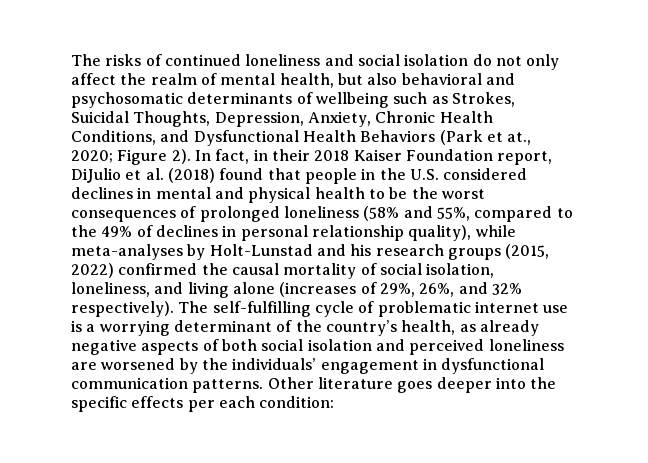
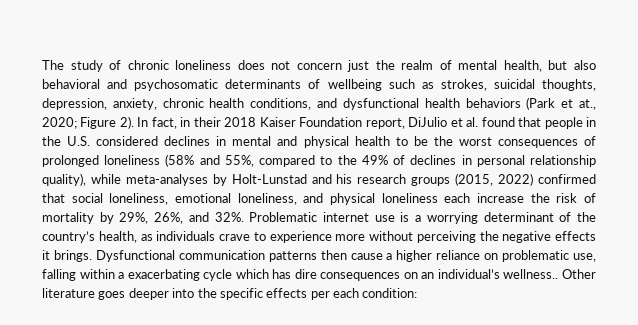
- The risks of continued loneliness and social isolation do not only affect the realm of mental health, but also behavioral and psychosomatic determinants of wellbeing such as Strokes, Suicidal Thoughts, Depression, Anxiety, Chronic Health Conditions, and Dysfunctional Health Behaviors (Park et at., 2020; Figure 2).
+ The study of chronic loneliness does not concern just the realm of mental health, but also behavioral and psychosomatic determinants of wellbeing such as strokes, suicidal thoughts, depression, anxiety, chronic health conditions, and dysfunctional health behaviors (Park et at., 2020; Figure 2).
- In fact, in their 2018 Kaiser Foundation report, DiJulio et al. (2018) found that people in the U.S. considered declines in mental and physical health to be the worst consequences of prolonged loneliness (58% and 55%, compared to the 49% of declines in personal relationship quality), while meta-analyses by Holt-Lunstad and his research groups (2015, 2022) confirmed the causal mortality of social isolation, loneliness, and living alone (increases of 29%, 26%, and 32% respectively). The self-fulfilling cycle of problematic internet use is a worrying determinant of the country’s health, as already negative aspects of both social isolation and perceived loneliness are worsened by the individuals’ engagement in dysfunctional communication patterns.
+ In fact, in their 2018 Kaiser Foundation report, DiJulio et al. found that people in the U.S. considered declines in mental and physical health to be the worst consequences of prolonged loneliness (58% and 55%, compared to the 49% of declines in personal relationship quality), while meta-analyses by Holt-Lunstad and his research groups (2015, 2022) confirmed that social loneliness, emotional loneliness, and physical loneliness each increase the risk of mortality by 29%, 26%, and 32%. Problematic internet use is a worrying determinant of the country’s health, as individuals crave to experience more without perceiving the negative effects it brings. Dysfunctional communication patterns then cause a higher reliance on problematic use, falling within a exacerbating cycle which has dire consequences on an individual’s wellness..

